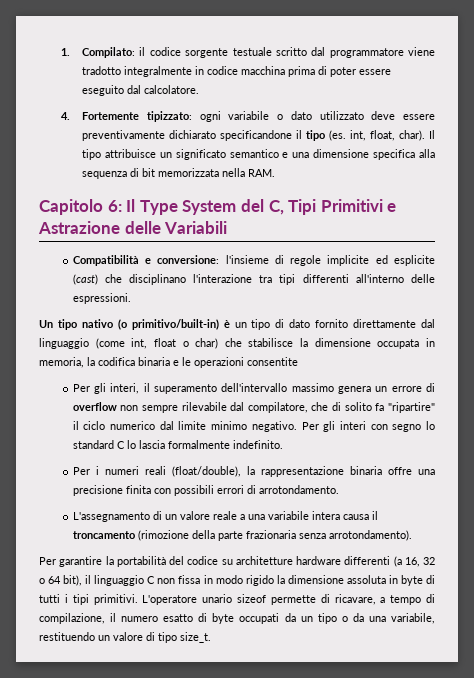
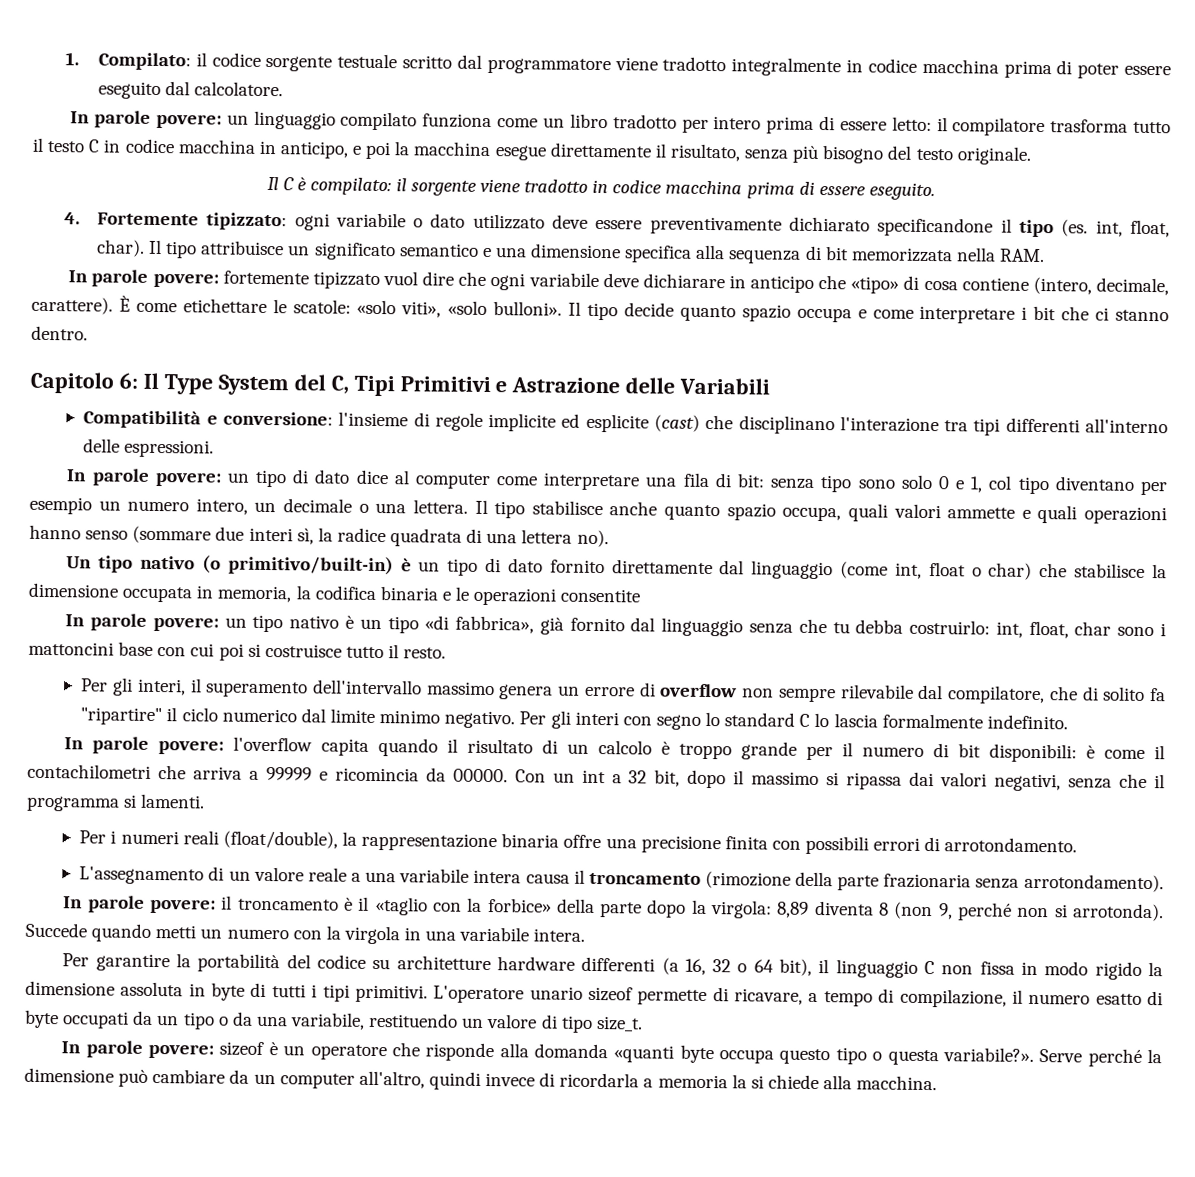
+ In parole povere: un linguaggio compilato funziona come un libro tradotto per intero prima di essere letto: il compilatore trasforma tutto il testo C in codice macchina in anticipo, e poi la macchina esegue direttamente il risultato, senza più bisogno del testo originale.
+ Il C è compilato: il sorgente viene tradotto in codice macchina prima di essere eseguito.
+ In parole povere: fortemente tipizzato vuol dire che ogni variabile deve dichiarare in anticipo che «tipo» di cosa contiene (intero, decimale, carattere). È come etichettare le scatole: «solo viti», «solo bulloni». Il tipo decide quanto spazio occupa e come interpretare i bit che ci stanno dentro.
+ In parole povere: un tipo di dato dice al computer come interpretare una fila di bit: senza tipo sono solo 0 e 1, col tipo diventano per esempio un numero intero, un decimale o una lettera. Il tipo stabilisce anche quanto spazio occupa, quali valori ammette e quali operazioni hanno senso (sommare due interi sì, la radice quadrata di una lettera no).
+ In parole povere: un tipo nativo è un tipo «di fabbrica», già fornito dal linguaggio senza che tu debba costruirlo: int, float, char sono i mattoncini base con cui poi si costruisce tutto il resto.
+ In parole povere: l'overflow capita quando il risultato di un calcolo è troppo grande per il numero di bit disponibili: è come il contachilometri che arriva a 99999 e ricomincia da 00000. Con un int a 32 bit, dopo il massimo si ripassa dai valori negativi, senza che il programma si lamenti.
+ In parole povere: il troncamento è il «taglio con la forbice» della parte dopo la virgola: 8,89 diventa 8 (non 9, perché non si arrotonda). Succede quando metti un numero con la virgola in una variabile intera.
+ In parole povere: sizeof è un operatore che risponde alla domanda «quanti byte occupa questo tipo o questa variabile?». Serve perché la dimensione può cambiare da un computer all'altro, quindi invece di ricordarla a memoria la si chiede alla macchina.

